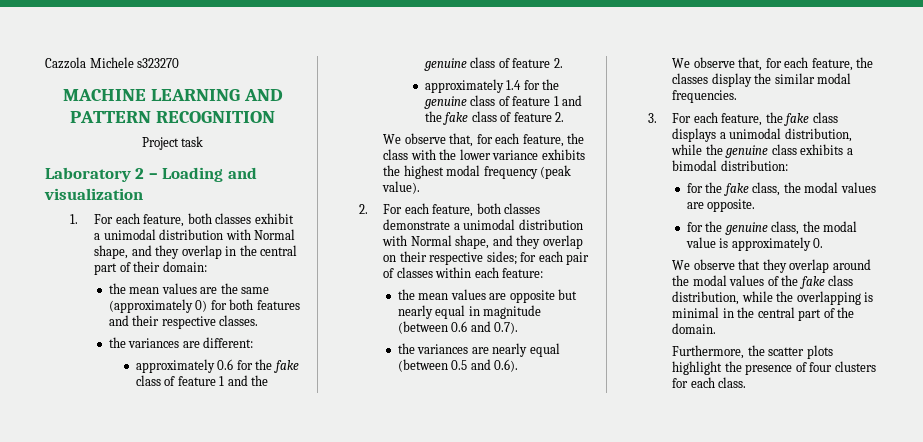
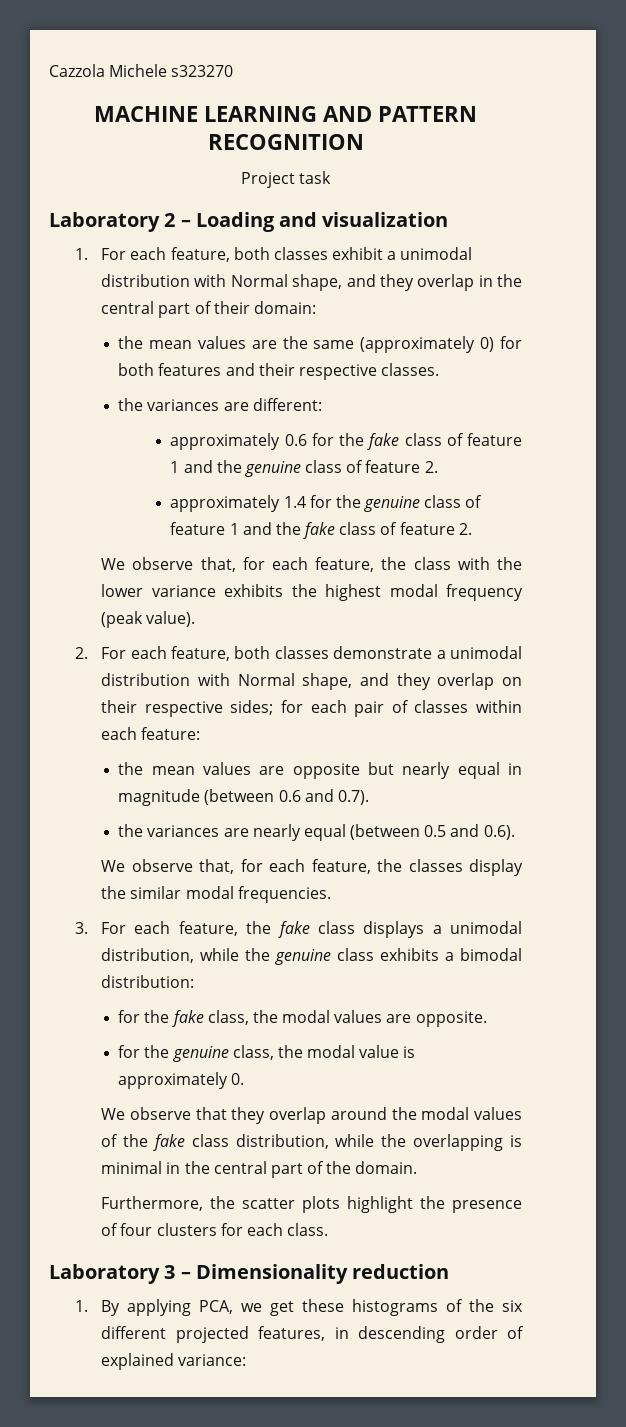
+ Laboratory 3 – Dimensionality reduction
+ 1. By applying PCA, we get these histograms of the six different projected features, in descending order of explained variance:

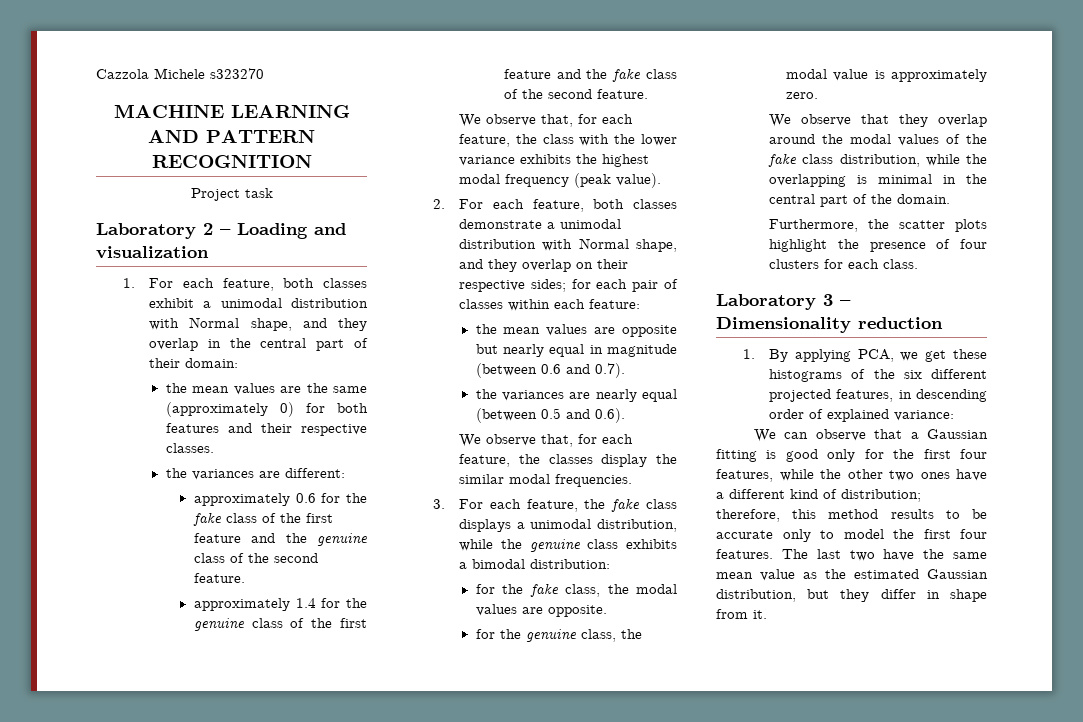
- approximately 0.6 for the fake class of feature 1 and the genuine class of feature 2.
+ approximately 0.6 for the fake class of the first feature and the genuine class of the second feature.
- approximately 1.4 for the genuine class of feature 1 and the fake class of feature 2.
+ approximately 1.4 for the genuine class of the first feature and the fake class of the second feature.
- for the genuine class, the modal value is approximately 0.
+ for the genuine class, the modal value is approximately zero.
+ We can observe that a Gaussian fitting is good only for the first four features, while the other two ones have a different kind of distribution; therefore, this method results to be accurate only to model the first four features. The last two have the same mean value as the estimated Gaussian distribution, but they differ in shape from it.

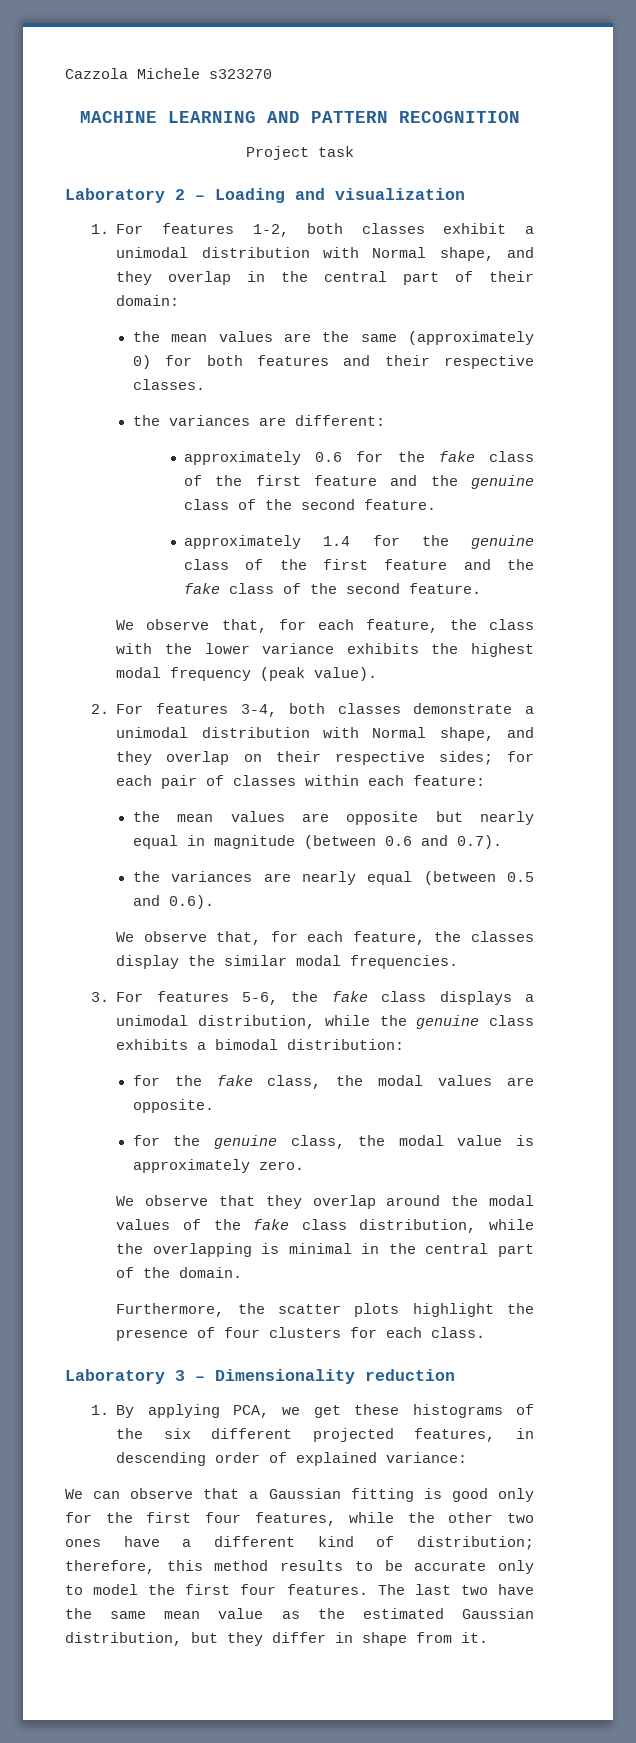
- 1. For each feature, both classes exhibit a unimodal distribution with Normal shape, and they overlap in the central part of their domain:
+ 1. For features 1-2, both classes exhibit a unimodal distribution with Normal shape, and they overlap in the central part of their domain:
- 2. For each feature, both classes demonstrate a unimodal distribution with Normal shape, and they overlap on their respective sides; for each pair of classes within each feature:
+ 2. For features 3-4, both classes demonstrate a unimodal distribution with Normal shape, and they overlap on their respective sides; for each pair of classes within each feature:
- 3. For each feature, the fake class displays a unimodal distribution, while the genuine class exhibits a bimodal distribution:
+ 3. For features 5-6, the fake class displays a unimodal distribution, while the genuine class exhibits a bimodal distribution:

